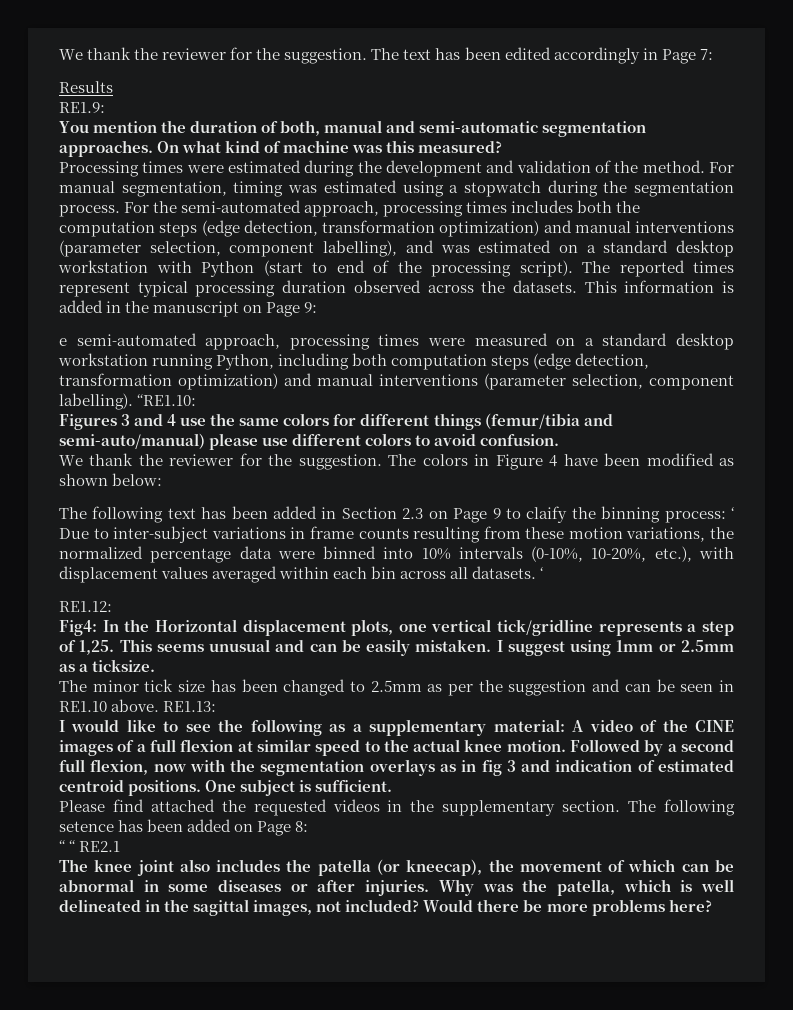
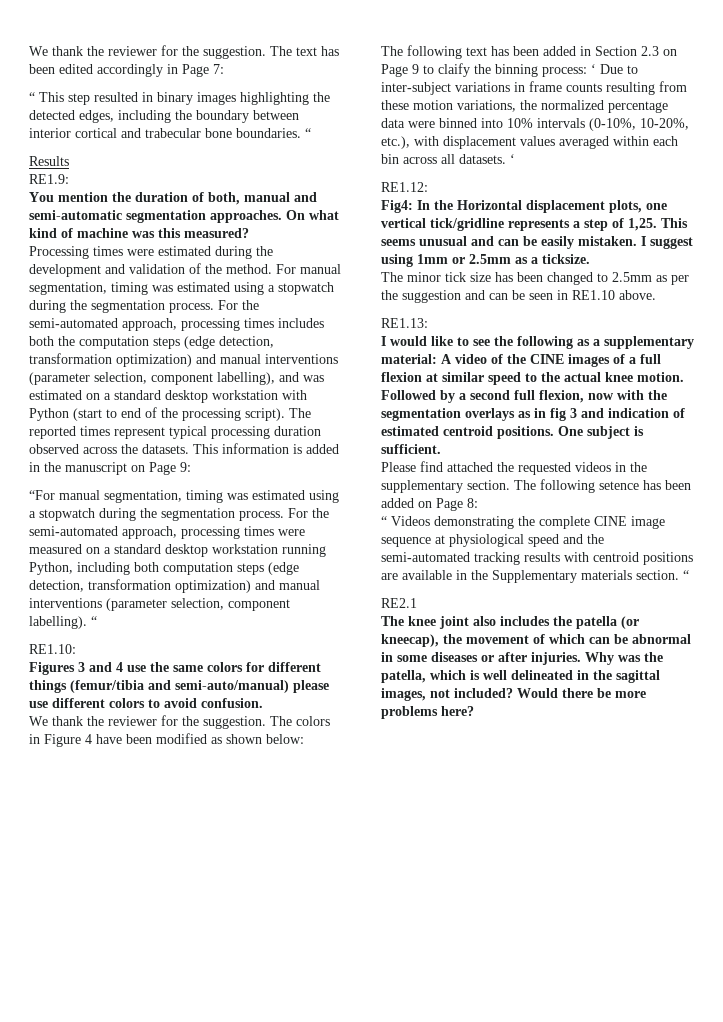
+ “ This step resulted in binary images highlighting the detected edges, including the boundary between interior cortical and trabecular bone boundaries. “
- e semi-automated approach, processing times were measured on a standard desktop workstation running Python, including both computation steps (edge detection, transformation optimization) and manual interventions (parameter selection, component labelling). “RE1.10:
+ “For manual segmentation, timing was estimated using a stopwatch during the segmentation process. For the semi-automated approach, processing times were measured on a standard desktop workstation running Python, including both computation steps (edge detection, transformation optimization) and manual interventions (parameter selection, component labelling). “
+ RE1.10:
- The minor tick size has been changed to 2.5mm as per the suggestion and can be seen in RE1.10 above. RE1.13:
+ The minor tick size has been changed to 2.5mm as per the suggestion and can be seen in RE1.10 above.
+ RE1.13:
- “ “ RE2.1
+ “ Videos demonstrating the complete CINE image sequence at physiological speed and the semi-automated tracking results with centroid positions are available in the Supplementary materials section. “
+ RE2.1

